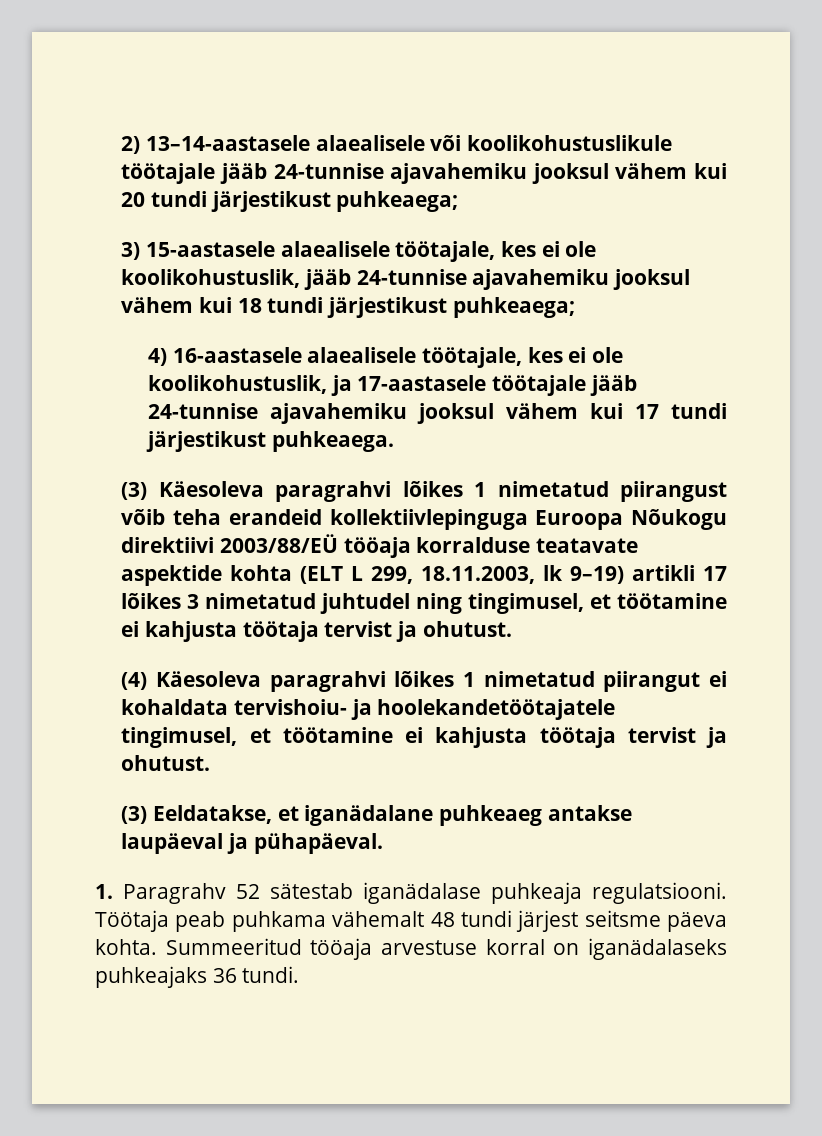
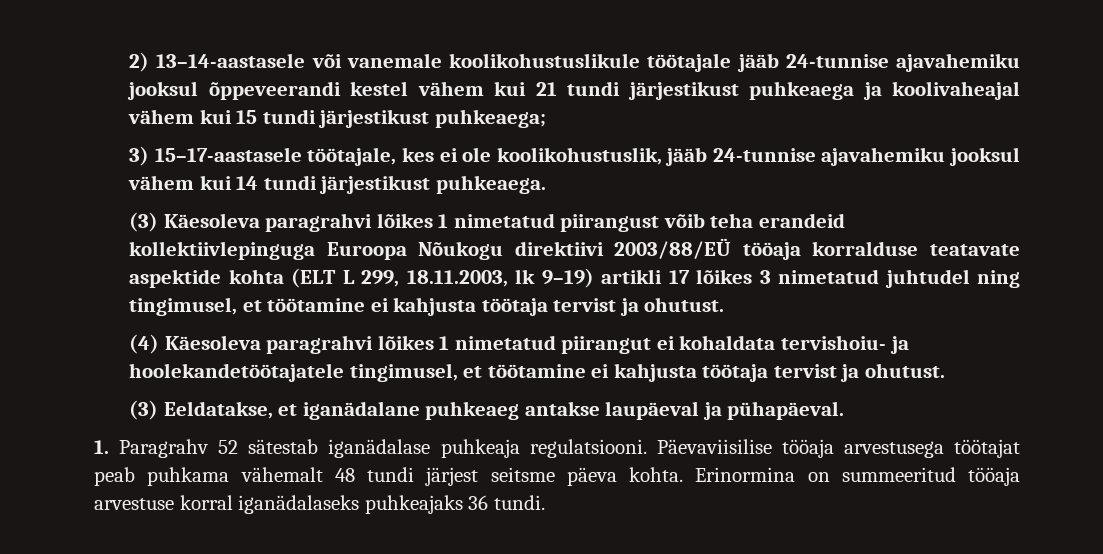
- 2) 13–14-aastasele alaealisele või koolikohustuslikule töötajale jääb 24-tunnise ajavahemiku jooksul vähem kui 20 tundi järjestikust puhkeaega;
+ 2) 13–14-aastasele või vanemale koolikohustuslikule töötajale jääb 24-tunnise ajavahemiku jooksul õppeveerandi kestel vähem kui 21 tundi järjestikust puhkeaega ja koolivaheajal vähem kui 15 tundi järjestikust puhkeaega;
- 3) 15-aastasele alaealisele töötajale, kes ei ole koolikohustuslik, jääb 24-tunnise ajavahemiku jooksul vähem kui 18 tundi järjestikust puhkeaega;
- 4) 16-aastasele alaealisele töötajale, kes ei ole koolikohustuslik, ja 17-aastasele töötajale jääb 24-tunnise ajavahemiku jooksul vähem kui 17 tundi järjestikust puhkeaega.
+ 3) 15–17-aastasele töötajale, kes ei ole koolikohustuslik, jääb 24-tunnise ajavahemiku jooksul vähem kui 14 tundi järjestikust puhkeaega.
- Töötaja peab puhkama vähemalt 48 tundi järjest seitsme päeva kohta.
+ Päevaviisilise tööaja arvestusega töötajat peab puhkama vähemalt 48 tundi järjest seitsme päeva kohta.
- Summeeritud tööaja arvestuse korral on iganädalaseks puhkeajaks 36 tundi.
+ Erinormina on summeeritud tööaja arvestuse korral iganädalaseks puhkeajaks 36 tundi.

